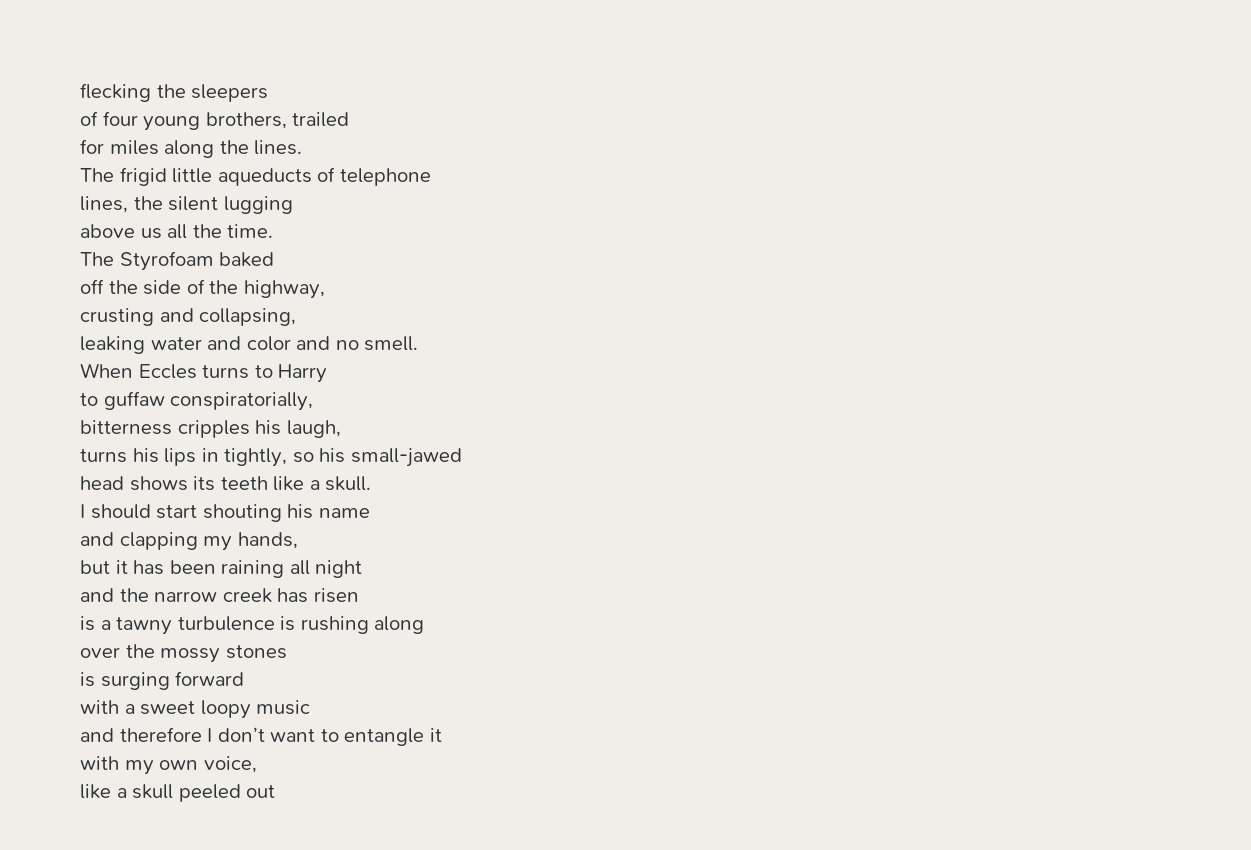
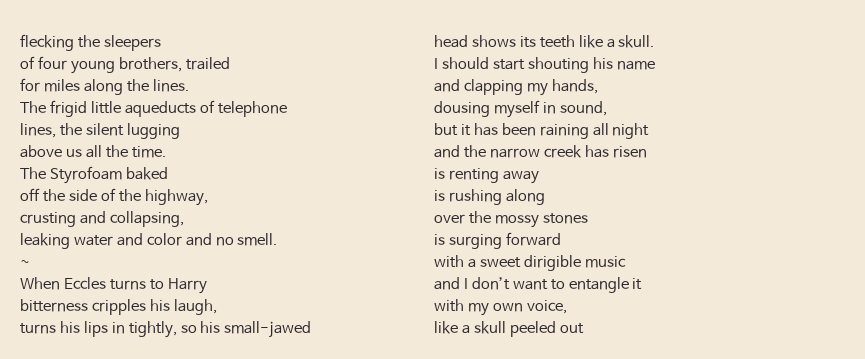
+ ~
- to guffaw conspiratorially,
+ dousing myself in sound,
- is a tawny turbulence is rushing along
+ is renting away
+ is rushing along
- with a sweet loopy music
+ with a sweet dirigible music
- and therefore I don’t want to entangle it
+ and I don’t want to entangle it

